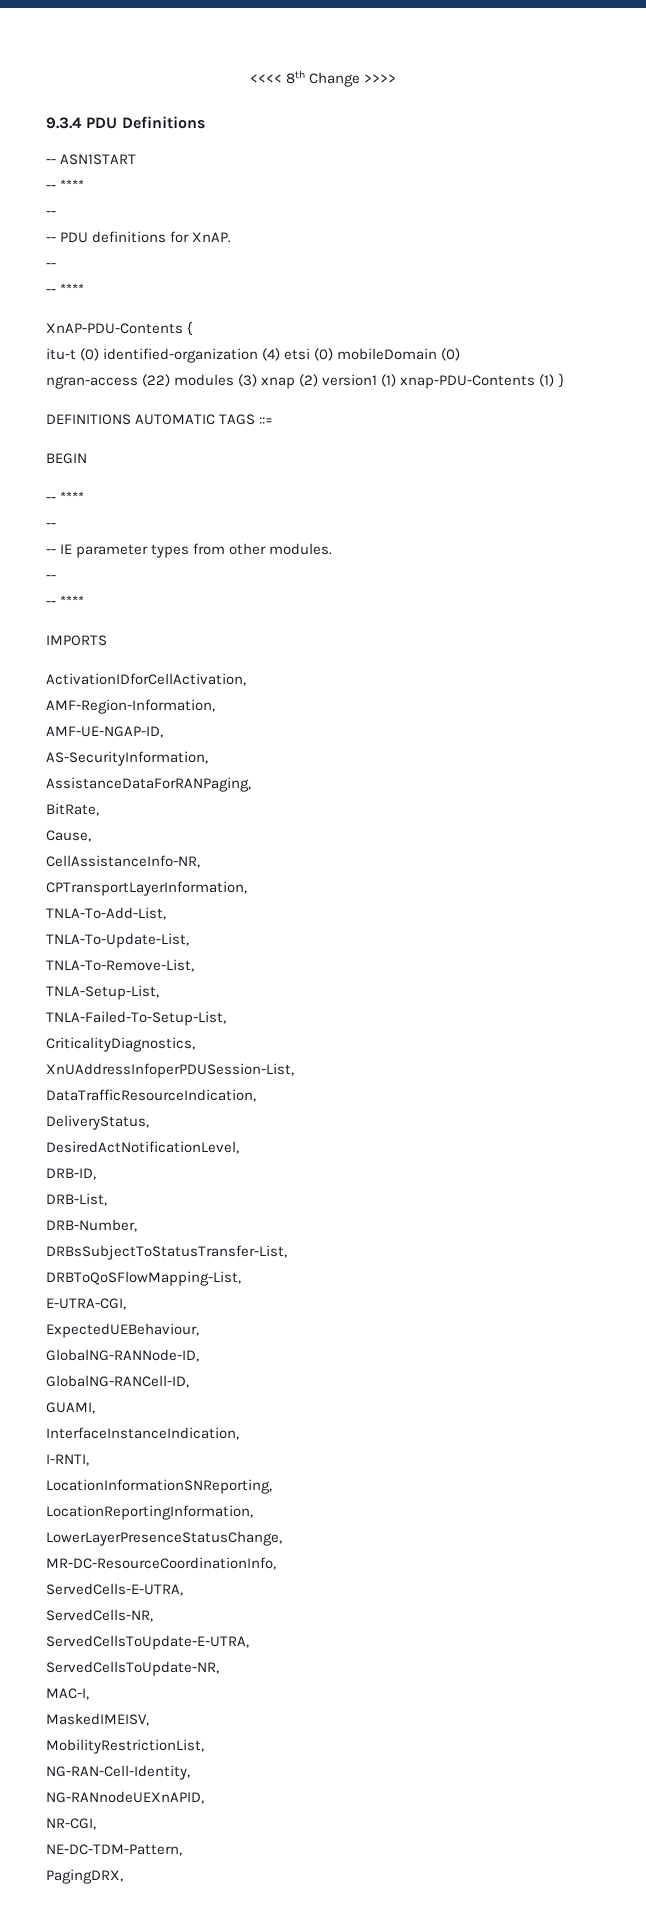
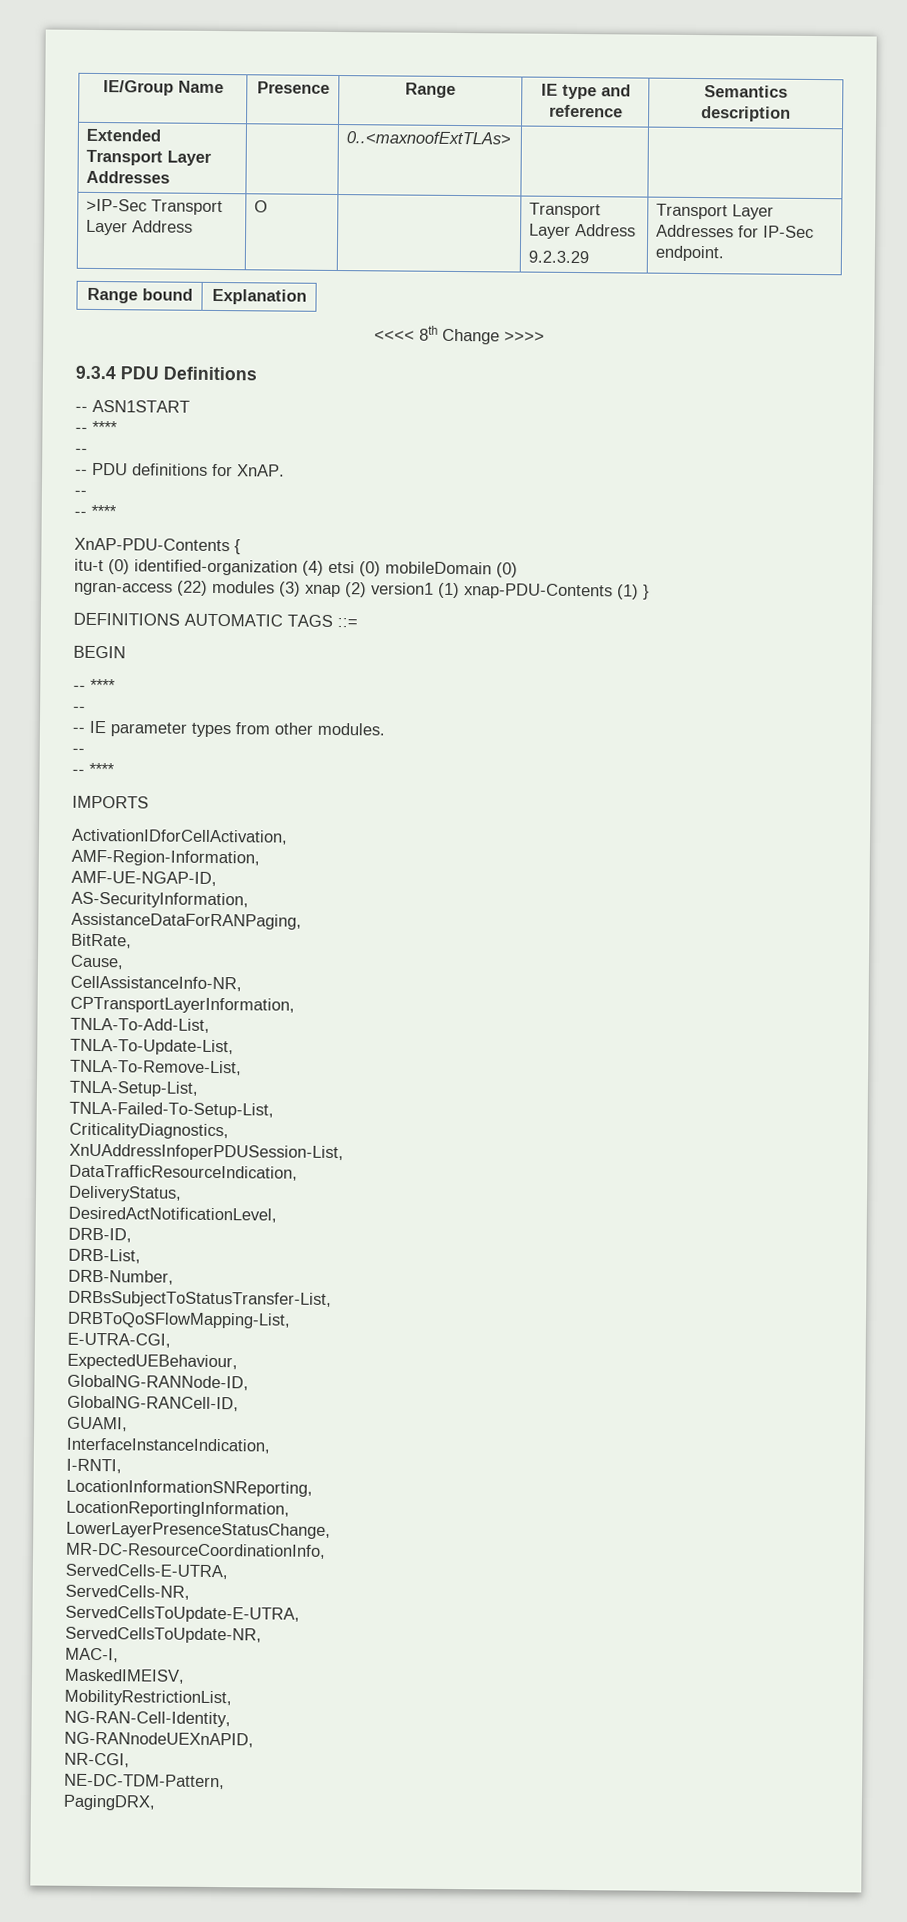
+ IE/Group Name | Presence | Range | IE type and reference | Semantics description
+ Extended Transport Layer Addresses | | 0..<maxnoofExtTLAs> | |
+ >IP-Sec Transport Layer Address | O | | Transport Layer Address
+ 9.2.3.29 | Transport Layer Addresses for IP-Sec endpoint.
+ Range bound | Explanation

